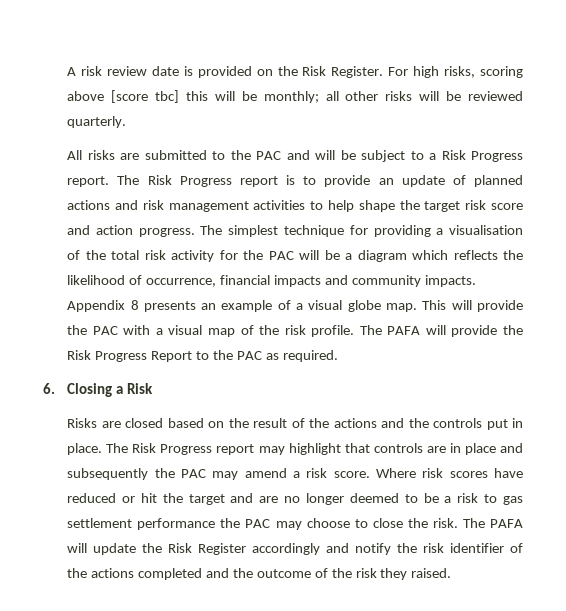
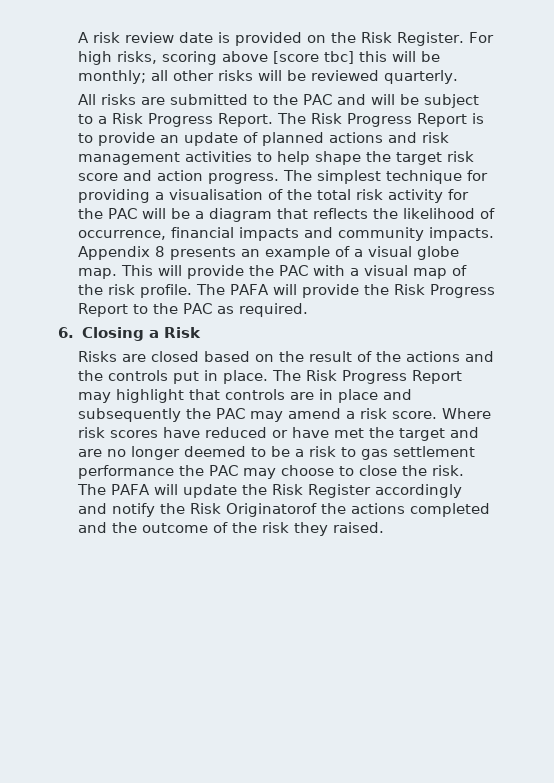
- All risks are submitted to the PAC and will be subject to a Risk Progress report. The Risk Progress report is to provide an update of planned actions and risk management activities to help shape the target risk score and action progress.
+ All risks are submitted to the PAC and will be subject to a Risk Progress Report. The Risk Progress Report is to provide an update of planned actions and risk management activities to help shape the target risk score and action progress.
- The simplest technique for providing a visualisation of the total risk activity for the PAC will be a diagram which reflects the likelihood of occurrence, financial impacts and community impacts.
+ The simplest technique for providing a visualisation of the total risk activity for the PAC will be a diagram that reflects the likelihood of occurrence, financial impacts and community impacts.
- The Risk Progress report may highlight that controls are in place and subsequently the PAC may amend a risk score.
+ The Risk Progress Report may highlight that controls are in place and subsequently the PAC may amend a risk score.
- Where risk scores have reduced or hit the target and are no longer deemed to be a risk to gas settlement performance the PAC may choose to close the risk.
+ Where risk scores have reduced or have met the target and are no longer deemed to be a risk to gas settlement performance the PAC may choose to close the risk.
- The PAFA will update the Risk Register accordingly and notify the risk identifier of the actions completed and the outcome of the risk they raised.
+ The PAFA will update the Risk Register accordingly and notify the Risk Originatorof the actions completed and the outcome of the risk they raised.

